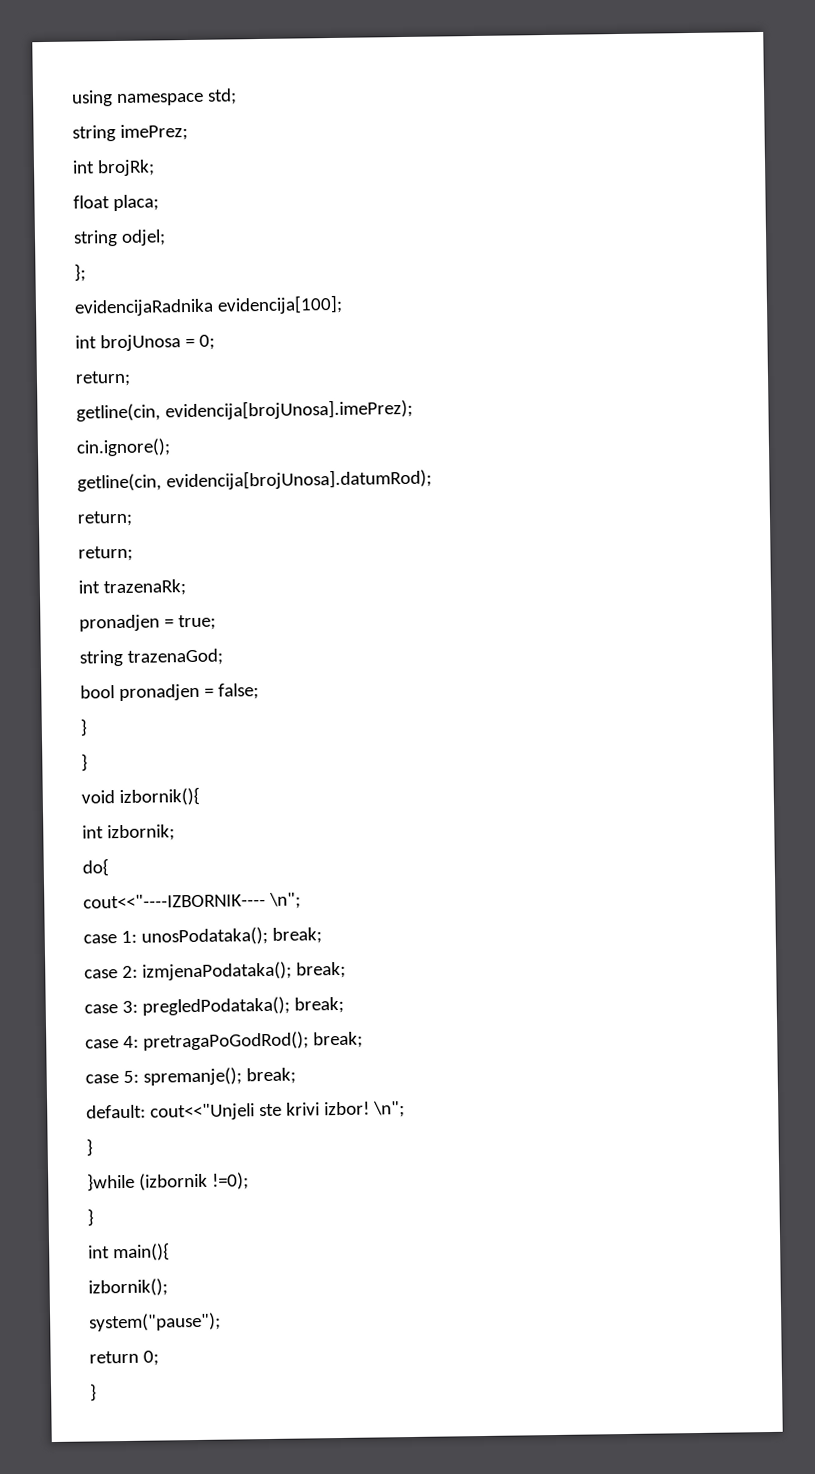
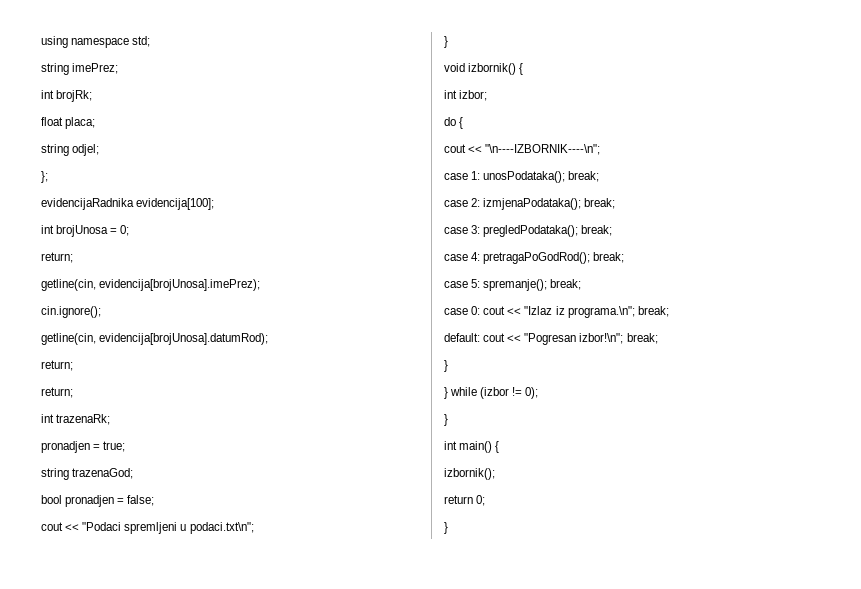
  bool pronadjen = false;
- }
+ cout << "Podaci spremljeni u podaci.txt\n";
- void izbornik(){
- int izbornik;
- do{
- cout<<"----IZBORNIK---- \n";
+ void izbornik() {
+ int izbor;
+ do {
+ cout << "\n----IZBORNIK----\n";
- default: cout<<"Unjeli ste krivi izbor! \n";
+ case 0: cout << "Izlaz iz programa.\n"; break;
+ default: cout << "Pogresan izbor!\n"; break;
  }
- }while (izbornik !=0);
+ } while (izbor != 0);
- int main(){
+ int main() {
- system("pause");

